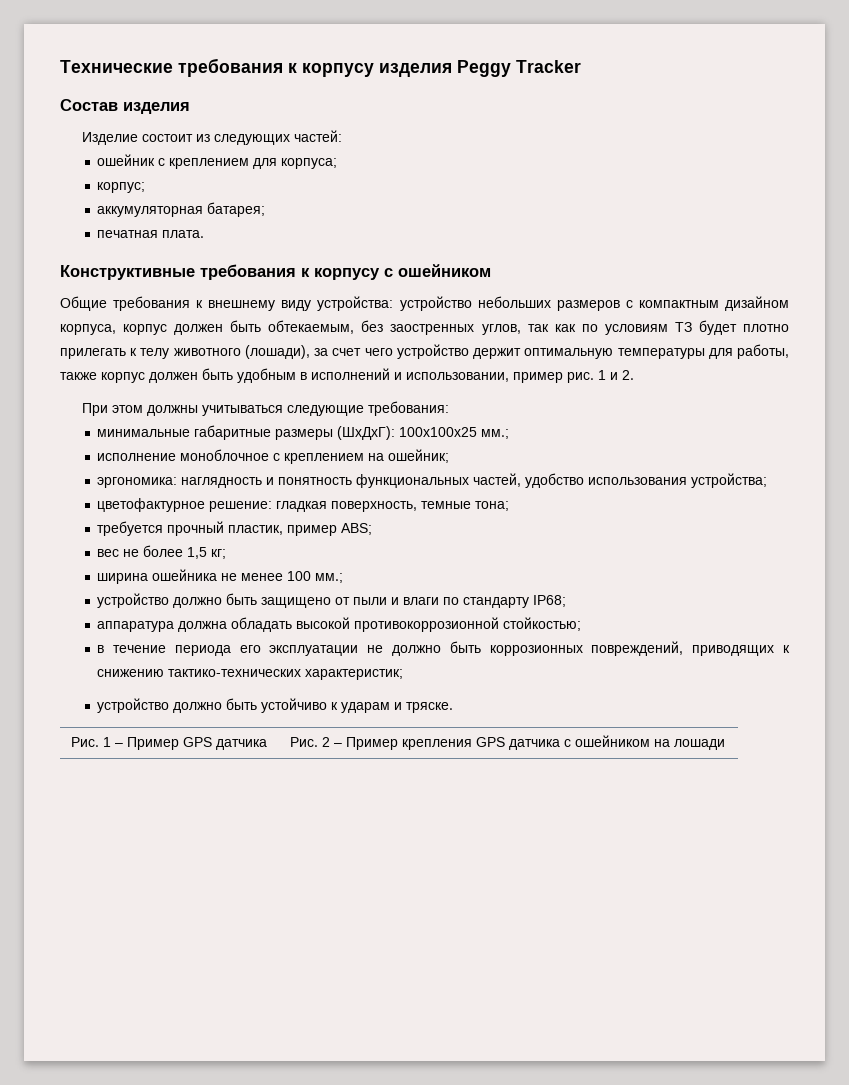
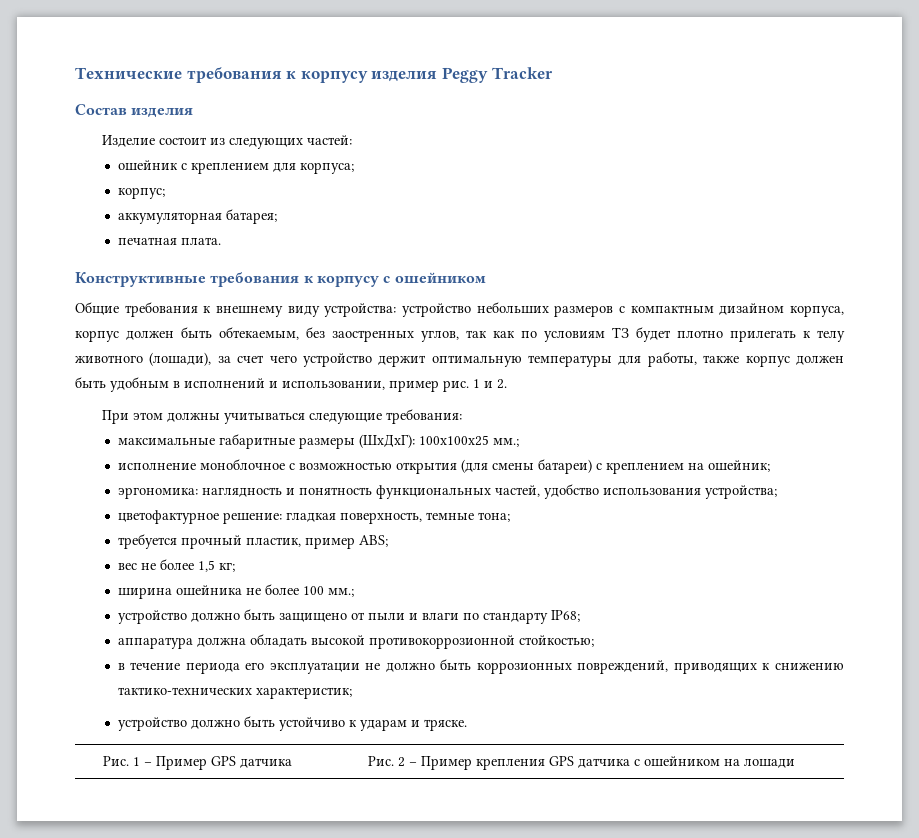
- минимальные габаритные размеры (ШхДхГ): 100х100х25 мм.;
+ максимальные габаритные размеры (ШхДхГ): 100х100х25 мм.;
- исполнение моноблочное с креплением на ошейник;
+ исполнение моноблочное с возможностью открытия (для смены батареи) с креплением на ошейник;
- ширина ошейника не менее 100 мм.;
+ ширина ошейника не более 100 мм.;

